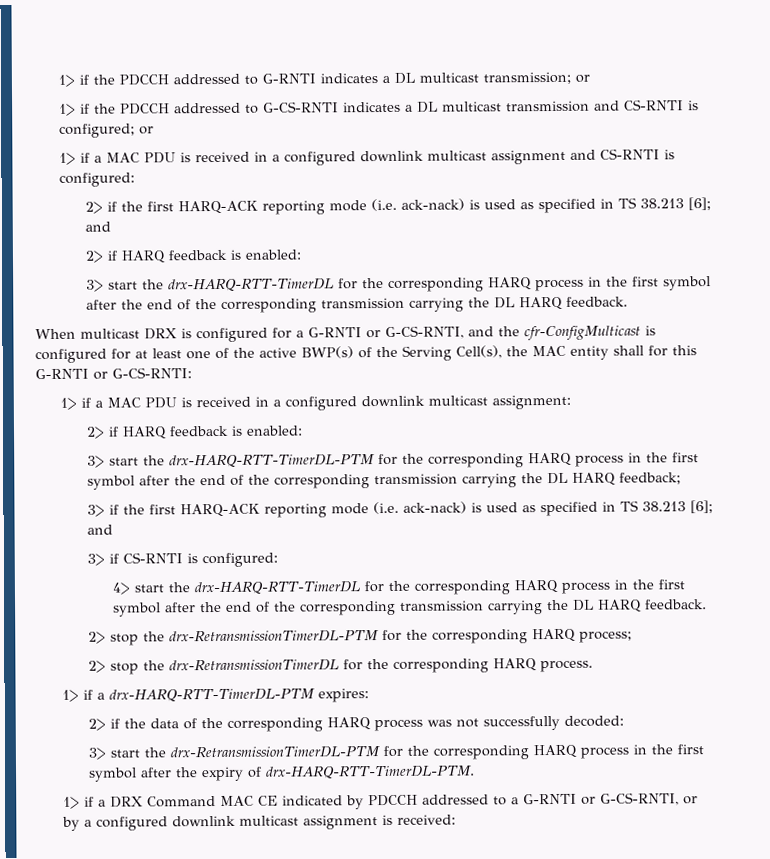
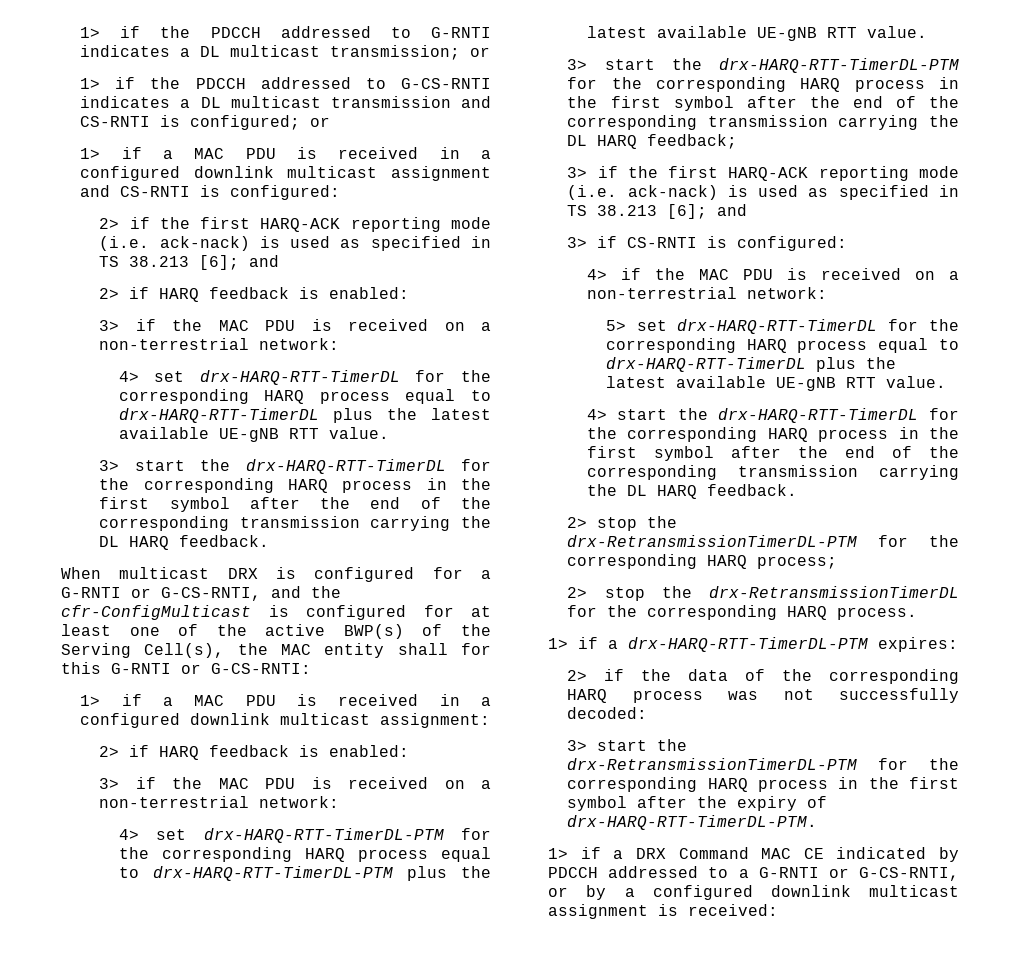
  2> if the first HARQ-ACK reporting mode (i.e. ack-nack) is used as specified in TS 38.213 [6]; and
  2> if HARQ feedback is enabled:
+ 3> if the MAC PDU is received on a non-terrestrial network:
+ 4> set drx-HARQ-RTT-TimerDL for the corresponding HARQ process equal to drx-HARQ-RTT-TimerDL plus the latest available UE-gNB RTT value.
  1> if a MAC PDU is received in a configured downlink multicast assignment:
  2> if HARQ feedback is enabled:
+ 3> if the MAC PDU is received on a non-terrestrial network:
+ 4> set drx-HARQ-RTT-TimerDL-PTM for the corresponding HARQ process equal to drx-HARQ-RTT-TimerDL-PTM plus the latest available UE-gNB RTT value.
+ 4> if the MAC PDU is received on a non-terrestrial network:
+ 5> set drx-HARQ-RTT-TimerDL for the corresponding HARQ process equal to drx-HARQ-RTT-TimerDL plus the latest available UE-gNB RTT value.

